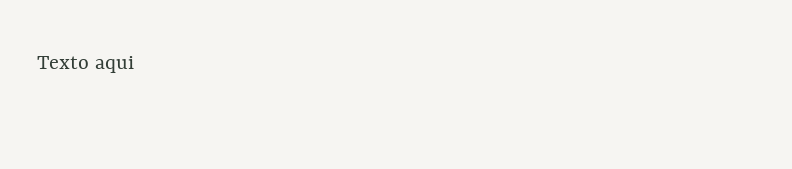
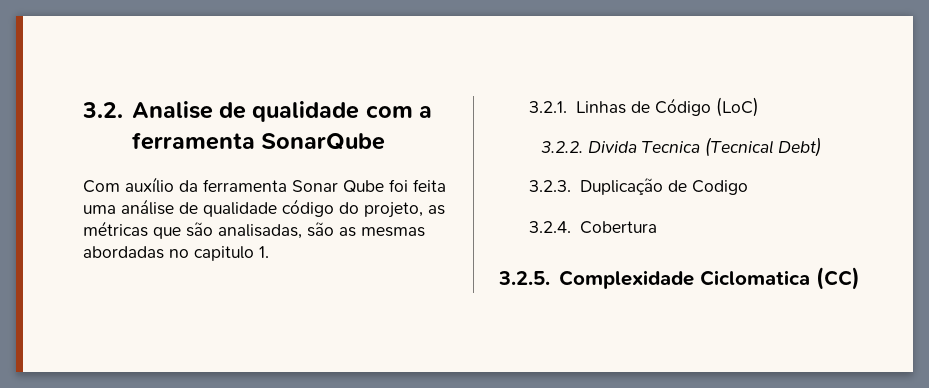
- Texto aqui
+ 3.2. Analise de qualidade com a ferramenta SonarQube
+ Com auxílio da ferramenta Sonar Qube foi feita uma análise de qualidade código do projeto, as métricas que são analisadas, são as mesmas abordadas no capitulo 1.
+ 3.2.1. Linhas de Código (LoC)
+ 3.2.2. Divida Tecnica (Tecnical Debt)
+ 3.2.3. Duplicação de Codigo
+ 3.2.4. Cobertura
+ 3.2.5. Complexidade Ciclomatica (CC)

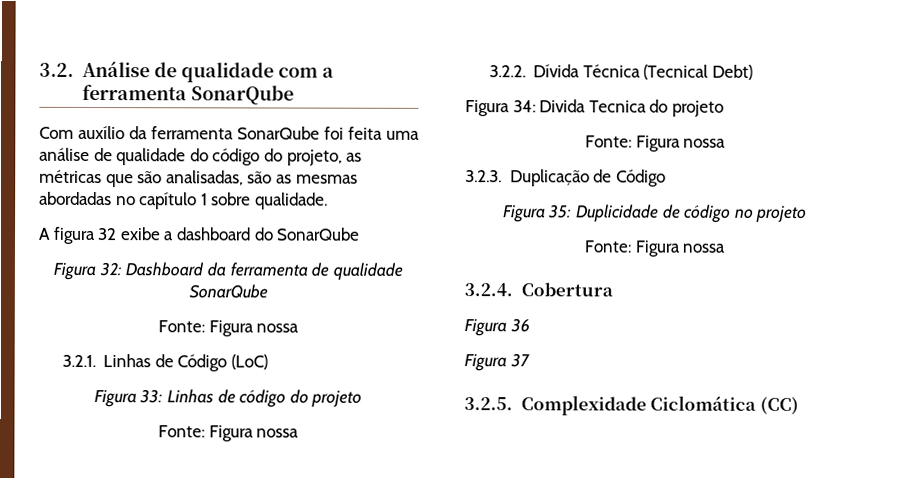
- 3.2. Analise de qualidade com a ferramenta SonarQube
+ 3.2. Análise de qualidade com a ferramenta SonarQube
- Com auxílio da ferramenta Sonar Qube foi feita uma análise de qualidade código do projeto, as métricas que são analisadas, são as mesmas abordadas no capitulo 1.
+ Com auxílio da ferramenta SonarQube foi feita uma análise de qualidade do código do projeto, as métricas que são analisadas, são as mesmas abordadas no capítulo 1 sobre qualidade.
+ A figura 32 exibe a dashboard do SonarQube
+ Figura 32: Dashboard da ferramenta de qualidade SonarQube
+ Fonte: Figura nossa
- 3.2.2. Divida Tecnica (Tecnical Debt)
- 3.2.3. Duplicação de Codigo
+ Figura 33: Linhas de código do projeto
+ Fonte: Figura nossa
+ 3.2.2. Dívida Técnica (Tecnical Debt)
+ Figura 34: Divida Tecnica do projeto
+ Fonte: Figura nossa
+ 3.2.3. Duplicação de Código
+ Figura 35: Duplicidade de código no projeto
+ Fonte: Figura nossa
  3.2.4. Cobertura
+ Figura 36
+ Figura 37
- 3.2.5. Complexidade Ciclomatica (CC)
+ 3.2.5. Complexidade Ciclomática (CC)

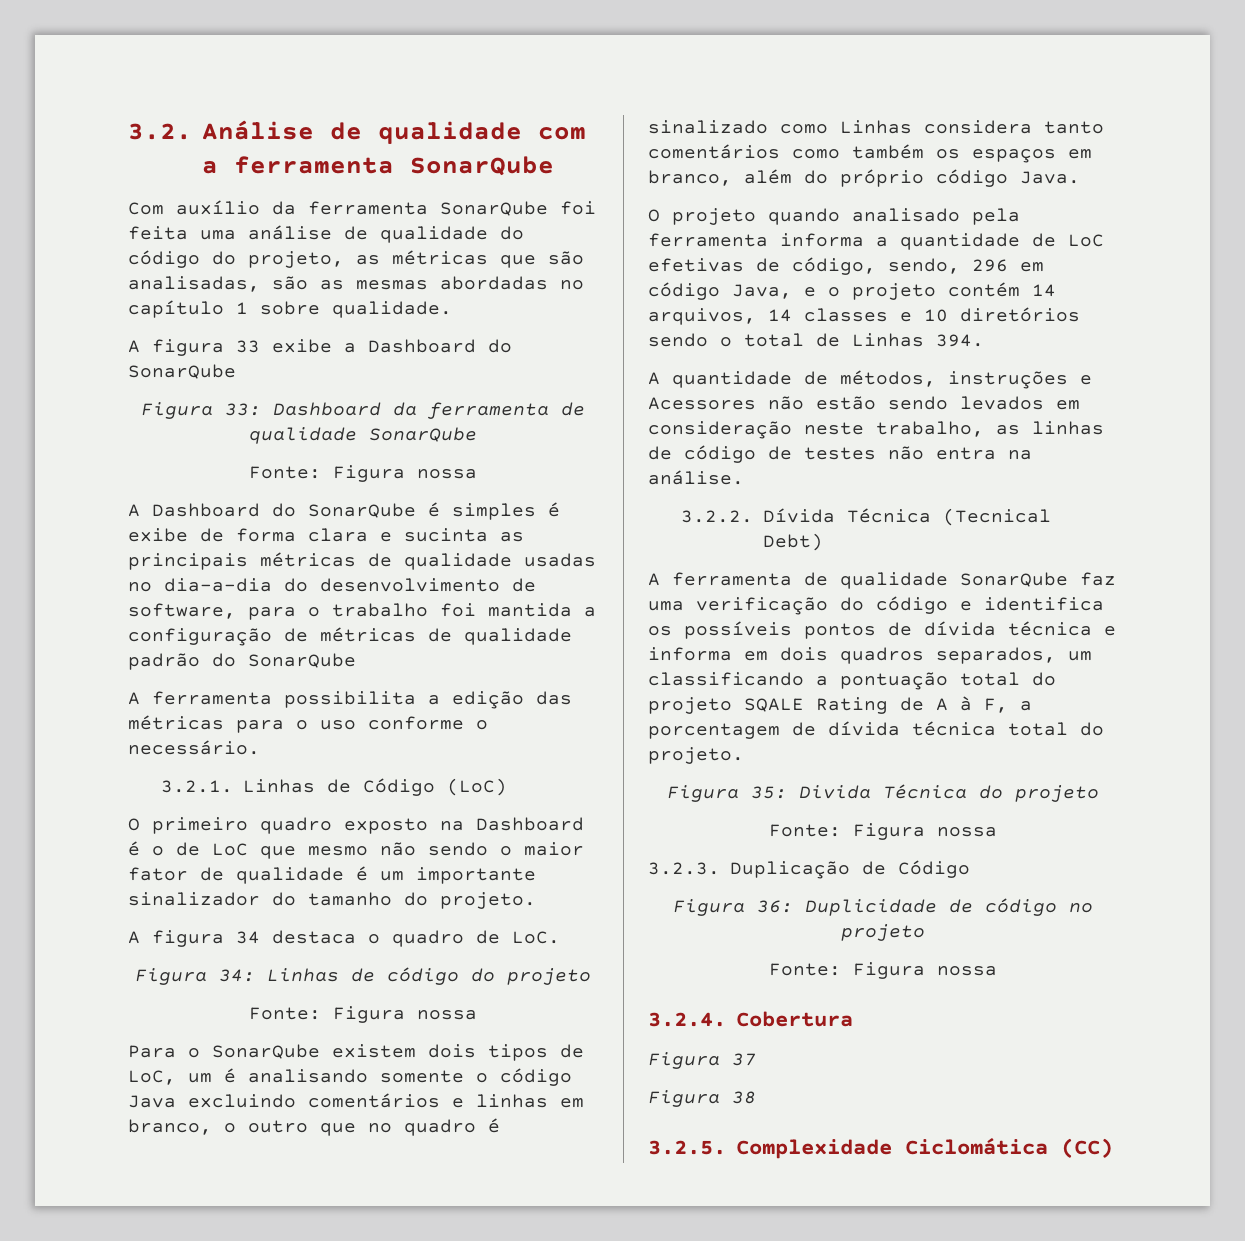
- A figura 32 exibe a dashboard do SonarQube
+ A figura 33 exibe a Dashboard do SonarQube
- Figura 32: Dashboard da ferramenta de qualidade SonarQube
+ Figura 33: Dashboard da ferramenta de qualidade SonarQube
+ A Dashboard do SonarQube é simples é exibe de forma clara e sucinta as principais métricas de qualidade usadas no dia-a-dia do desenvolvimento de software, para o trabalho foi mantida a configuração de métricas de qualidade padrão do SonarQube
+ A ferramenta possibilita a edição das métricas para o uso conforme o necessário.
- Figura 33: Linhas de código do projeto
+ O primeiro quadro exposto na Dashboard é o de LoC que mesmo não sendo o maior fator de qualidade é um importante sinalizador do tamanho do projeto.
+ A figura 34 destaca o quadro de LoC.
+ Figura 34: Linhas de código do projeto
+ Para o SonarQube existem dois tipos de LoC, um é analisando somente o código Java excluindo comentários e linhas em branco, o outro que no quadro é sinalizado como Linhas considera tanto comentários como também os espaços em branco, além do próprio código Java.
+ O projeto quando analisado pela ferramenta informa a quantidade de LoC efetivas de código, sendo, 296 em código Java, e o projeto contém 14 arquivos, 14 classes e 10 diretórios sendo o total de Linhas 394.
+ A quantidade de métodos, instruções e Acessores não estão sendo levados em consideração neste trabalho, as linhas de código de testes não entra na análise.
- Figura 34: Divida Tecnica do projeto
+ A ferramenta de qualidade SonarQube faz uma verificação do código e identifica os possíveis pontos de dívida técnica e informa em dois quadros separados, um classificando a pontuação total do projeto SQALE Rating de A à F, a porcentagem de dívida técnica total do projeto.
+ Figura 35: Divida Técnica do projeto
- Figura 35: Duplicidade de código no projeto
+ Figura 36: Duplicidade de código no projeto
- Figura 36
  Figura 37
+ Figura 38

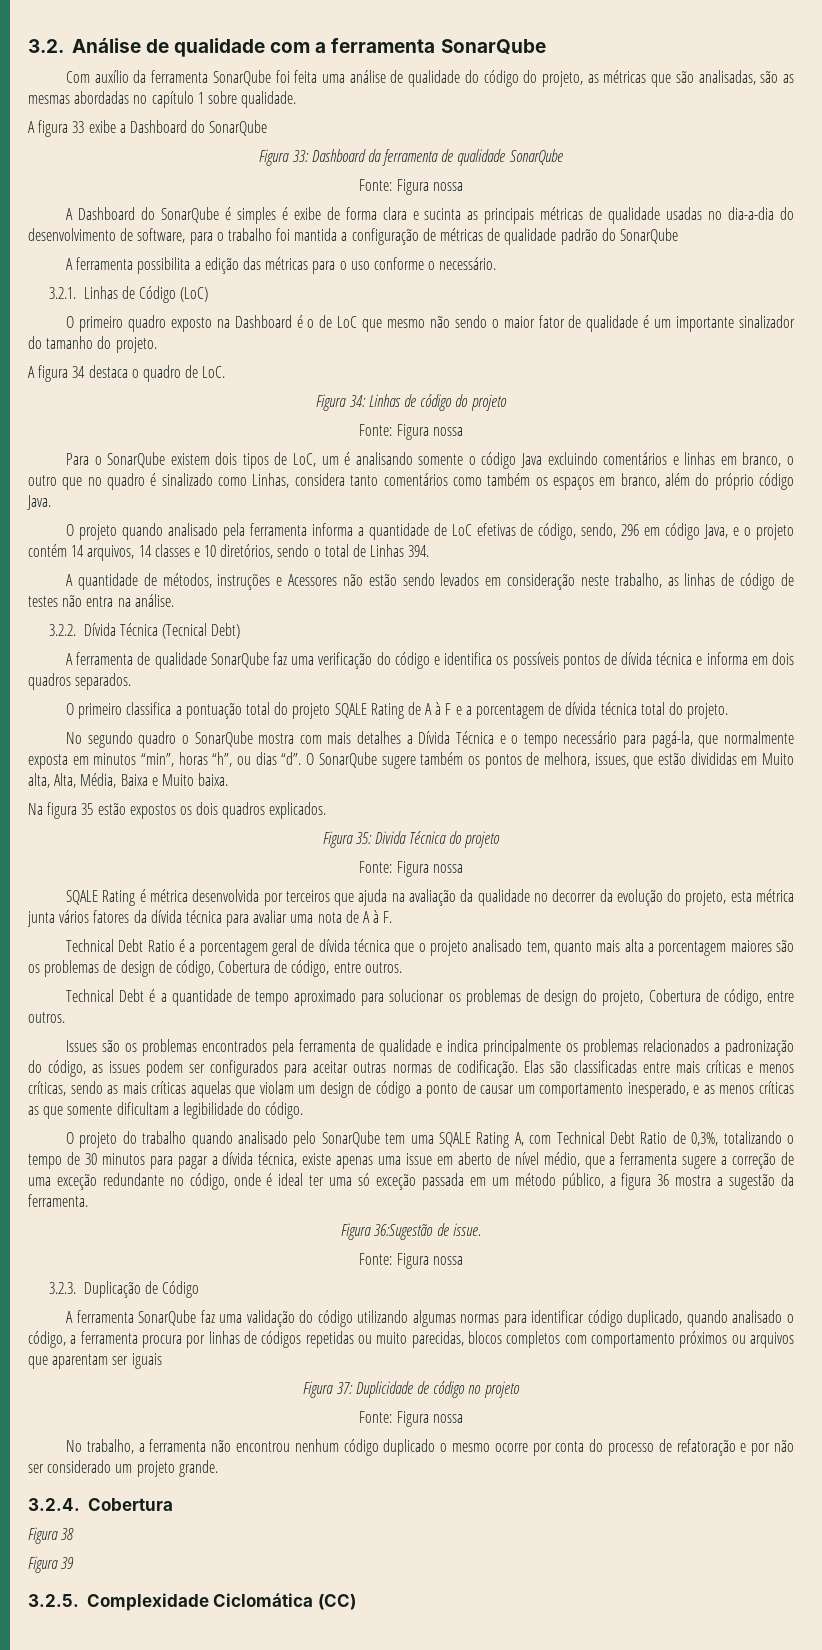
- Para o SonarQube existem dois tipos de LoC, um é analisando somente o código Java excluindo comentários e linhas em branco, o outro que no quadro é sinalizado como Linhas considera tanto comentários como também os espaços em branco, além do próprio código Java.
+ Para o SonarQube existem dois tipos de LoC, um é analisando somente o código Java excluindo comentários e linhas em branco, o outro que no quadro é sinalizado como Linhas, considera tanto comentários como também os espaços em branco, além do próprio código Java.
- O projeto quando analisado pela ferramenta informa a quantidade de LoC efetivas de código, sendo, 296 em código Java, e o projeto contém 14 arquivos, 14 classes e 10 diretórios sendo o total de Linhas 394.
+ O projeto quando analisado pela ferramenta informa a quantidade de LoC efetivas de código, sendo, 296 em código Java, e o projeto contém 14 arquivos, 14 classes e 10 diretórios, sendo o total de Linhas 394.
- A ferramenta de qualidade SonarQube faz uma verificação do código e identifica os possíveis pontos de dívida técnica e informa em dois quadros separados, um classificando a pontuação total do projeto SQALE Rating de A à F, a porcentagem de dívida técnica total do projeto.
+ A ferramenta de qualidade SonarQube faz uma verificação do código e identifica os possíveis pontos de dívida técnica e informa em dois quadros separados.
+ O primeiro classifica a pontuação total do projeto SQALE Rating de A à F e a porcentagem de dívida técnica total do projeto.
+ No segundo quadro o SonarQube mostra com mais detalhes a Dívida Técnica e o tempo necessário para pagá-la, que normalmente exposta em minutos “min”, horas “h”, ou dias “d”. O SonarQube sugere também os pontos de melhora, issues, que estão divididas em Muito alta, Alta, Média, Baixa e Muito baixa.
+ Na figura 35 estão expostos os dois quadros explicados.
+ SQALE Rating é métrica desenvolvida por terceiros que ajuda na avaliação da qualidade no decorrer da evolução do projeto, esta métrica junta vários fatores da dívida técnica para avaliar uma nota de A à F.
+ Technical Debt Ratio é a porcentagem geral de dívida técnica que o projeto analisado tem, quanto mais alta a porcentagem maiores são os problemas de design de código, Cobertura de código, entre outros.
+ Technical Debt é a quantidade de tempo aproximado para solucionar os problemas de design do projeto, Cobertura de código, entre outros.
+ Issues são os problemas encontrados pela ferramenta de qualidade e indica principalmente os problemas relacionados a padronização do código, as issues podem ser configurados para aceitar outras normas de codificação. Elas são classificadas entre mais críticas e menos críticas, sendo as mais críticas aquelas que violam um design de código a ponto de causar um comportamento inesperado, e as menos críticas as que somente dificultam a legibilidade do código.
+ O projeto do trabalho quando analisado pelo SonarQube tem uma SQALE Rating A, com Technical Debt Ratio de 0,3%, totalizando o tempo de 30 minutos para pagar a dívida técnica, existe apenas uma issue em aberto de nível médio, que a ferramenta sugere a correção de uma exceção redundante no código, onde é ideal ter uma só exceção passada em um método público, a figura 36 mostra a sugestão da ferramenta.
+ Figura 36:Sugestão de issue.
+ Fonte: Figura nossa
  3.2.3. Duplicação de Código
- Figura 36: Duplicidade de código no projeto
+ A ferramenta SonarQube faz uma validação do código utilizando algumas normas para identificar código duplicado, quando analisado o código, a ferramenta procura por linhas de códigos repetidas ou muito parecidas, blocos completos com comportamento próximos ou arquivos que aparentam ser iguais
+ Figura 37: Duplicidade de código no projeto
+ No trabalho, a ferramenta não encontrou nenhum código duplicado o mesmo ocorre por conta do processo de refatoração e por não ser considerado um projeto grande.
- Figura 37
  Figura 38
+ Figura 39

